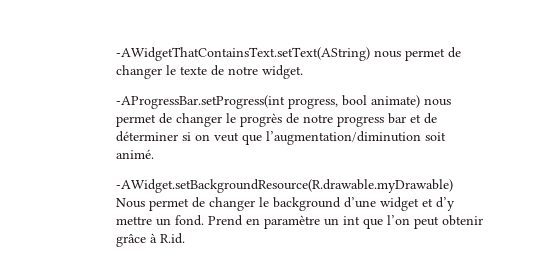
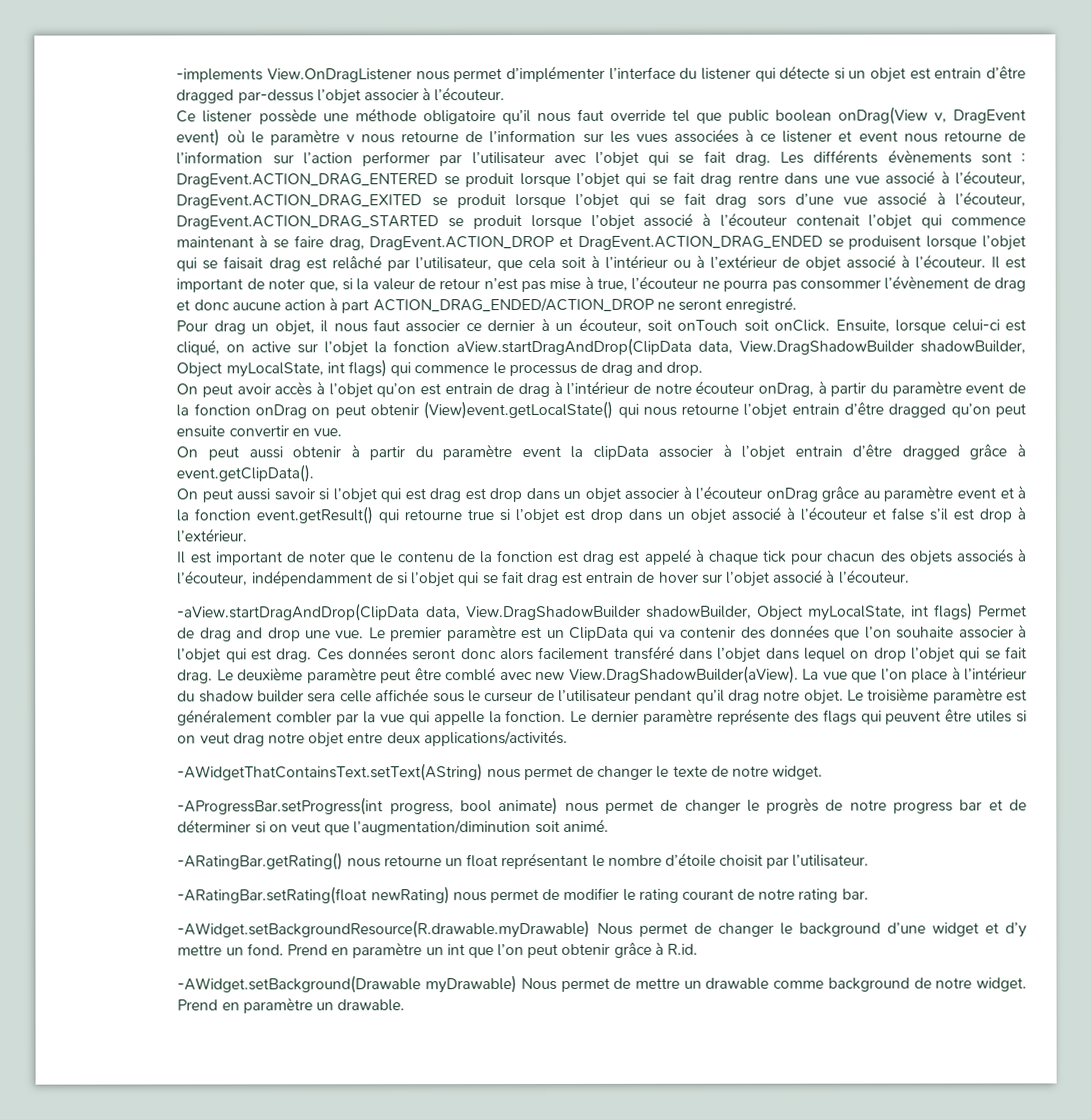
+ -implements View.OnDragListener nous permet d’implémenter l’interface du listener qui détecte si un objet est entrain d’être dragged par-dessus l’objet associer à l’écouteur.
+ Ce listener possède une méthode obligatoire qu’il nous faut override tel que public boolean onDrag(View v, DragEvent event) où le paramètre v nous retourne de l’information sur les vues associées à ce listener et event nous retourne de l’information sur l’action performer par l’utilisateur avec l’objet qui se fait drag. Les différents évènements sont : DragEvent.ACTION_DRAG_ENTERED se produit lorsque l’objet qui se fait drag rentre dans une vue associé à l’écouteur, DragEvent.ACTION_DRAG_EXITED se produit lorsque l’objet qui se fait drag sors d’une vue associé à l’écouteur, DragEvent.ACTION_DRAG_STARTED se produit lorsque l’objet associé à l’écouteur contenait l’objet qui commence maintenant à se faire drag, DragEvent.ACTION_DROP et DragEvent.ACTION_DRAG_ENDED se produisent lorsque l’objet qui se faisait drag est relâché par l’utilisateur, que cela soit à l’intérieur ou à l’extérieur de objet associé à l’écouteur. Il est important de noter que, si la valeur de retour n’est pas mise à true, l’écouteur ne pourra pas consommer l’évènement de drag et donc aucune action à part ACTION_DRAG_ENDED/ACTION_DROP ne seront enregistré.
+ Pour drag un objet, il nous faut associer ce dernier à un écouteur, soit onTouch soit onClick. Ensuite, lorsque celui-ci est cliqué, on active sur l’objet la fonction aView.startDragAndDrop(ClipData data, View.DragShadowBuilder shadowBuilder, Object myLocalState, int flags) qui commence le processus de drag and drop.
+ On peut avoir accès à l’objet qu’on est entrain de drag à l’intérieur de notre écouteur onDrag, à partir du paramètre event de la fonction onDrag on peut obtenir (View)event.getLocalState() qui nous retourne l’objet entrain d’être dragged qu’on peut ensuite convertir en vue.
+ On peut aussi obtenir à partir du paramètre event la clipData associer à l’objet entrain d’être dragged grâce à event.getClipData().
+ On peut aussi savoir si l’objet qui est drag est drop dans un objet associer à l’écouteur onDrag grâce au paramètre event et à la fonction event.getResult() qui retourne true si l’objet est drop dans un objet associé à l’écouteur et false s’il est drop à l’extérieur.
+ Il est important de noter que le contenu de la fonction est drag est appelé à chaque tick pour chacun des objets associés à l’écouteur, indépendamment de si l’objet qui se fait drag est entrain de hover sur l’objet associé à l’écouteur.
+ -aView.startDragAndDrop(ClipData data, View.DragShadowBuilder shadowBuilder, Object myLocalState, int flags) Permet de drag and drop une vue. Le premier paramètre est un ClipData qui va contenir des données que l’on souhaite associer à l’objet qui est drag. Ces données seront donc alors facilement transféré dans l’objet dans lequel on drop l’objet qui se fait drag. Le deuxième paramètre peut être comblé avec new View.DragShadowBuilder(aView). La vue que l’on place à l’intérieur du shadow builder sera celle affichée sous le curseur de l’utilisateur pendant qu’il drag notre objet. Le troisième paramètre est généralement combler par la vue qui appelle la fonction. Le dernier paramètre représente des flags qui peuvent être utiles si on veut drag notre objet entre deux applications/activités.
+ -ARatingBar.getRating() nous retourne un float représentant le nombre d’étoile choisit par l’utilisateur.
+ -ARatingBar.setRating(float newRating) nous permet de modifier le rating courant de notre rating bar.
+ -AWidget.setBackground(Drawable myDrawable) Nous permet de mettre un drawable comme background de notre widget. Prend en paramètre un drawable.

